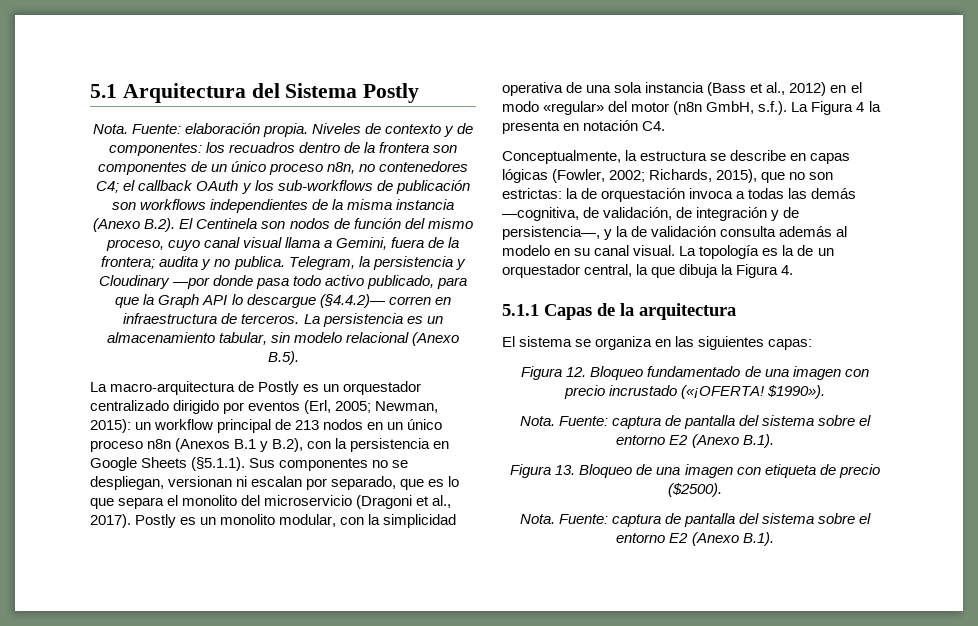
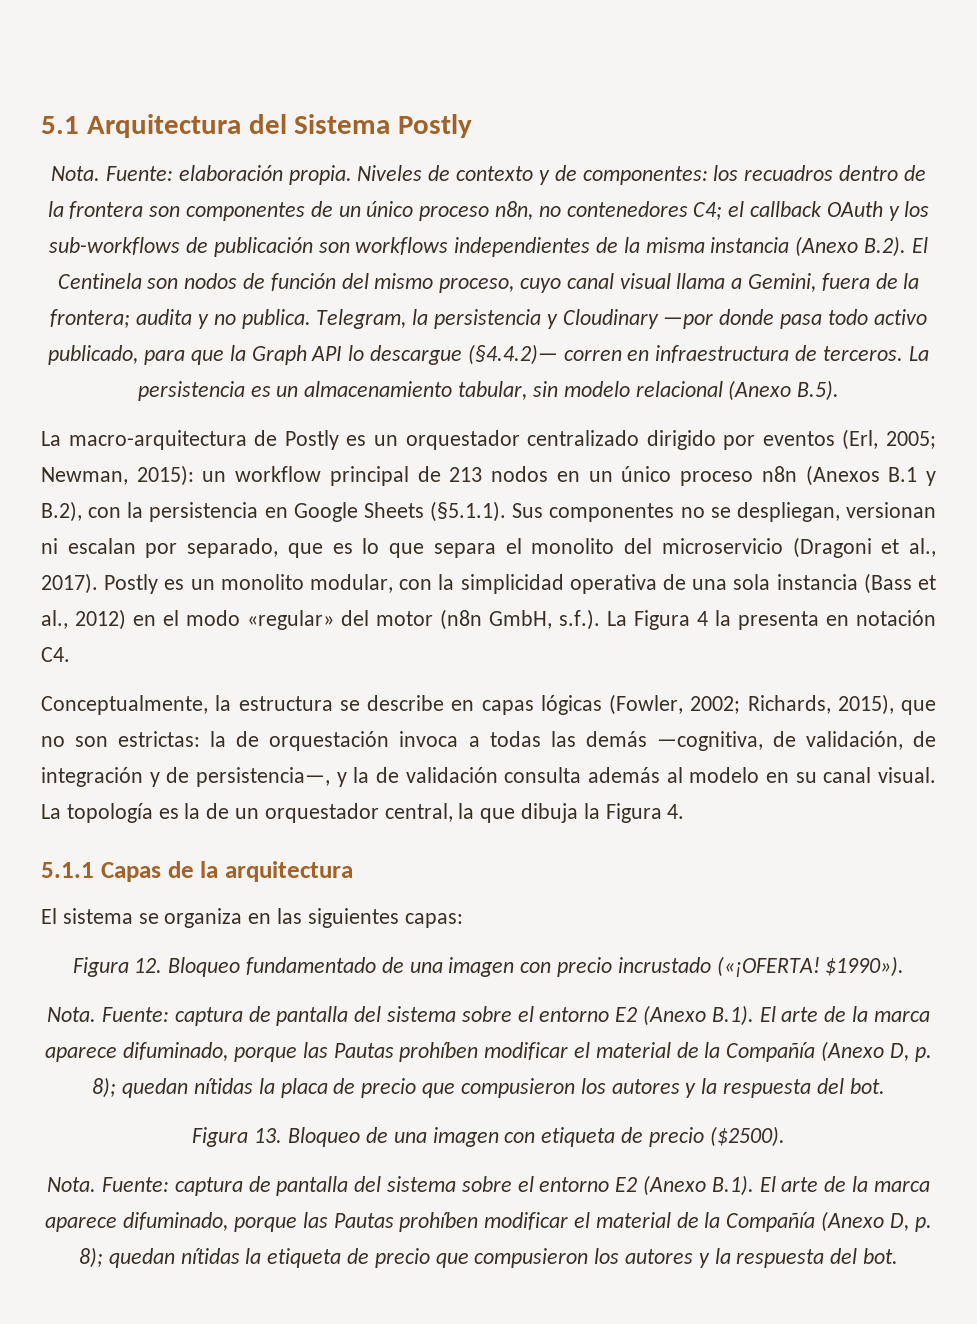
  $1990»).
- Nota. Fuente: captura de pantalla del sistema sobre el entorno E2 (Anexo B.1).
+ Nota. Fuente: captura de pantalla del sistema sobre el entorno E2 (Anexo B.1). El arte de la marca aparece difuminado, porque las Pautas prohíben modificar el material de la Compañía (Anexo D, p. 8); quedan nítidas la placa de precio que compusieron los autores y la respuesta del bot.
  Figura 13. Bloqueo de una imagen con etiqueta de precio ($2500).
- Nota. Fuente: captura de pantalla del sistema sobre el entorno E2 (Anexo B.1).
+ Nota. Fuente: captura de pantalla del sistema sobre el entorno E2 (Anexo B.1). El arte de la marca aparece difuminado, porque las Pautas prohíben modificar el material de la Compañía (Anexo D, p. 8); quedan nítidas la etiqueta de precio que compusieron los autores y la respuesta del bot.

